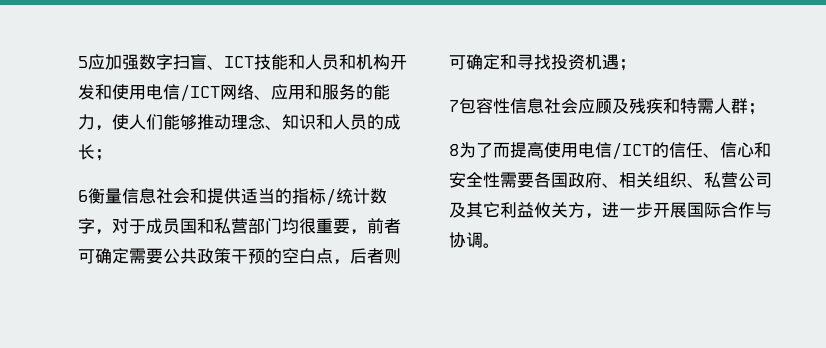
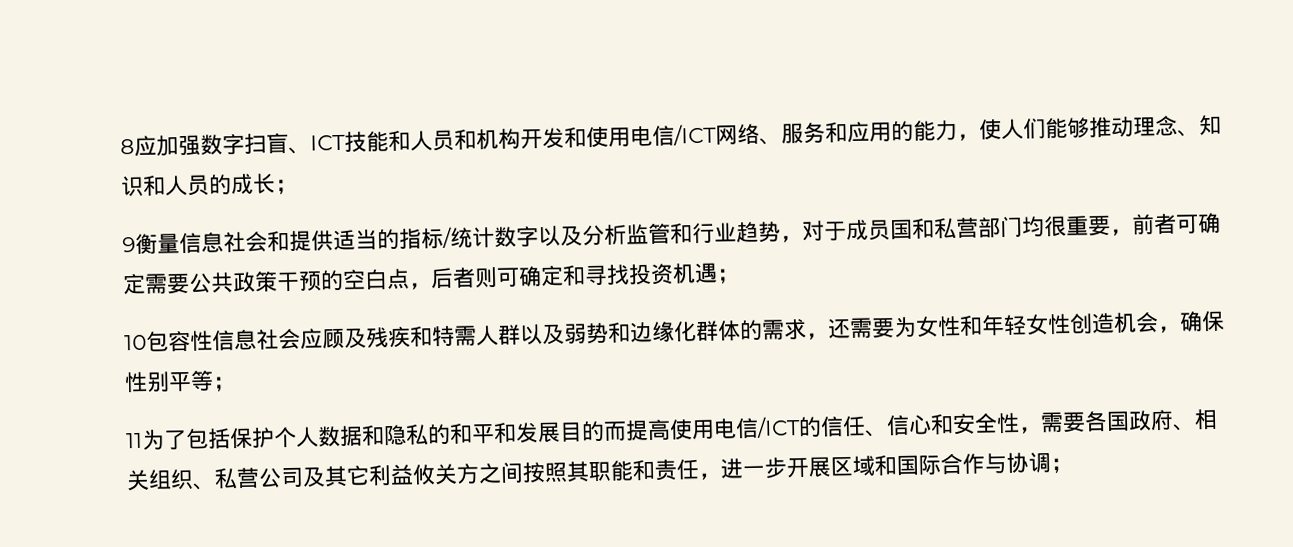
- 5应加强数字扫盲、ICT技能和人员和机构开发和使用电信/ICT网络、应用和服务的能力，使人们能够推动理念、知识和人员的成长；
+ 8应加强数字扫盲、ICT技能和人员和机构开发和使用电信/ICT网络、服务和应用的能力，使人们能够推动理念、知识和人员的成长；
- 6衡量信息社会和提供适当的指标/统计数字，对于成员国和私营部门均很重要，前者可确定需要公共政策干预的空白点，后者则可确定和寻找投资机遇；
+ 9衡量信息社会和提供适当的指标/统计数字以及分析监管和行业趋势，对于成员国和私营部门均很重要，前者可确定需要公共政策干预的空白点，后者则可确定和寻找投资机遇；
- 7包容性信息社会应顾及残疾和特需人群；
- 8为了而提高使用电信/ICT的信任、信心和安全性需要各国政府、相关组织、私营公司及其它利益攸关方，进一步开展国际合作与协调。
+ 10包容性信息社会应顾及残疾和特需人群以及弱势和边缘化群体的需求，还需要为女性和年轻女性创造机会，确保性别平等；
+ 11为了包括保护个人数据和隐私的和平和发展目的而提高使用电信/ICT的信任、信心和安全性，需要各国政府、相关组织、私营公司及其它利益攸关方之间按照其职能和责任，进一步开展区域和国际合作与协调；

